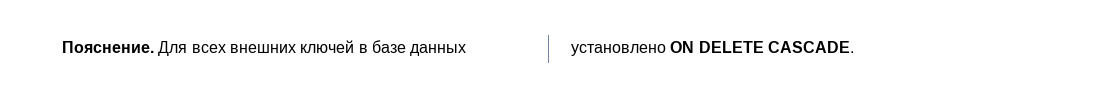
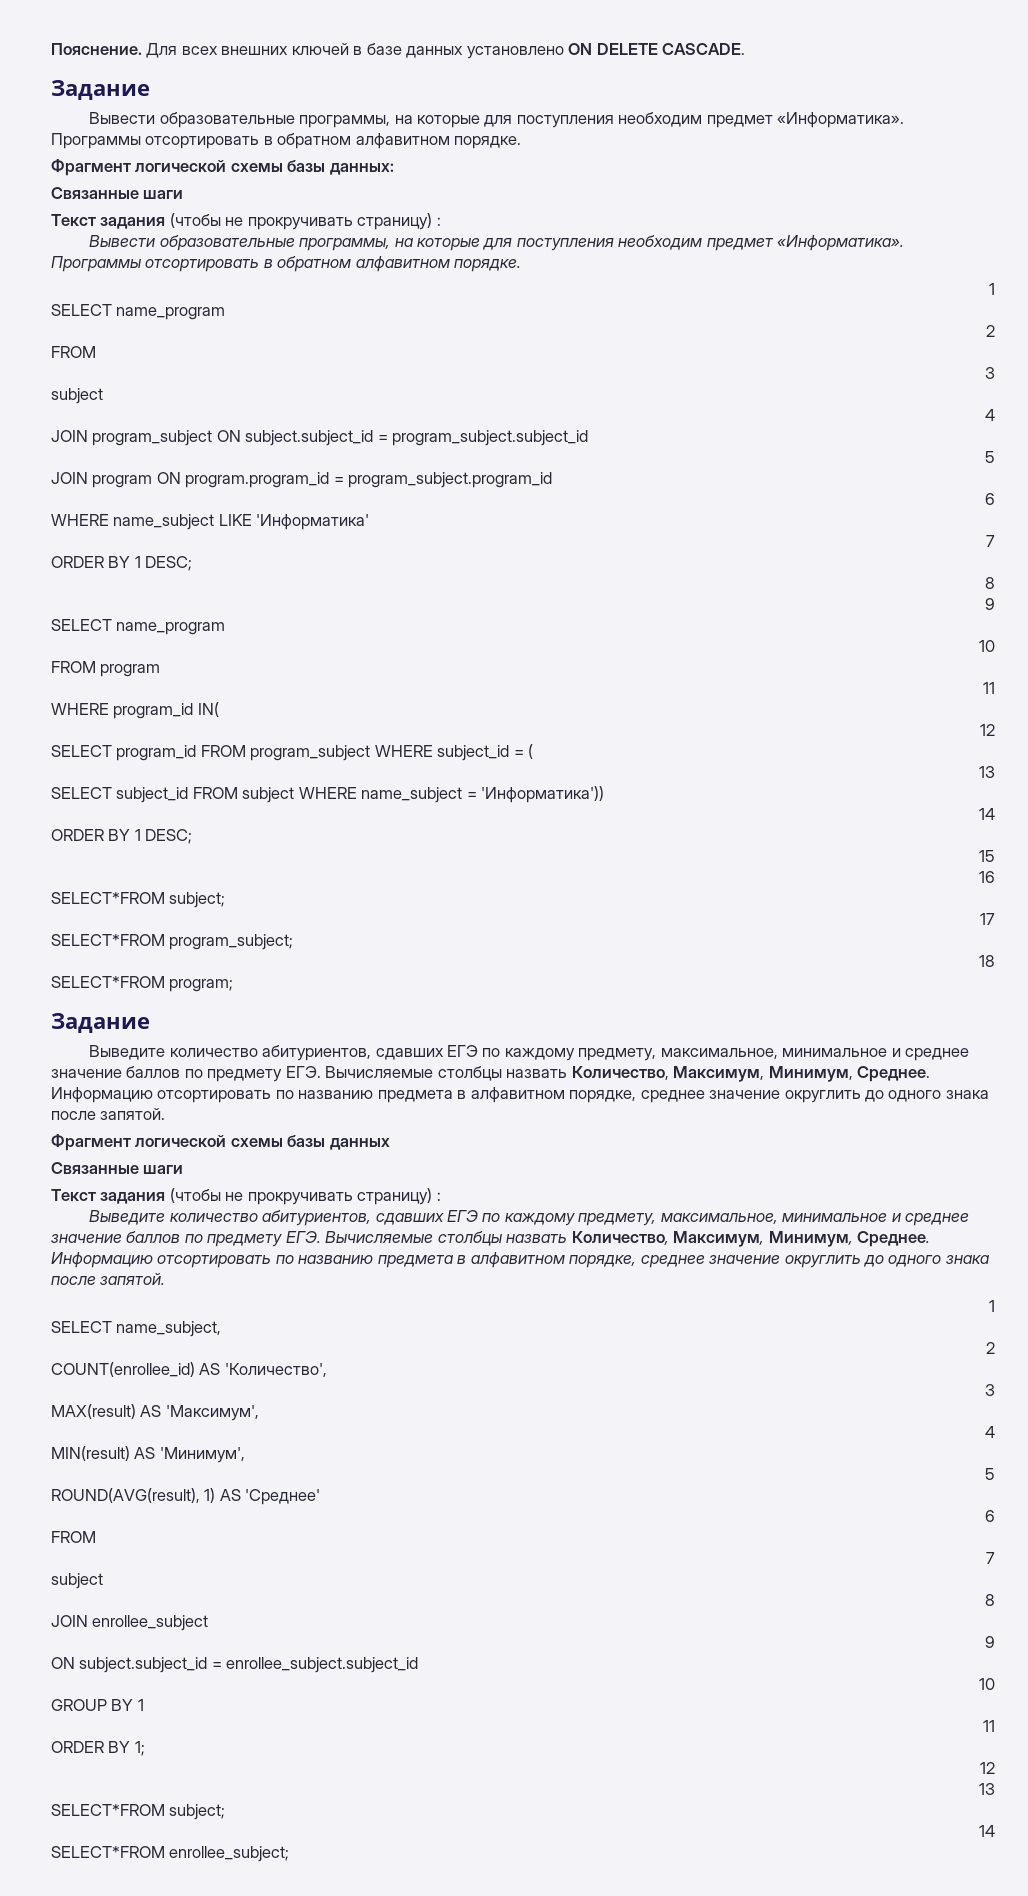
  Для всех внешних ключей в базе данных установлено ON DELETE CASCADE.
+ Задание
+ Вывести образовательные программы, на которые для поступления необходим предмет «Информатика». Программы отсортировать в обратном алфавитном порядке.
+ Фрагмент логической схемы базы данных:
+ Связанные шаги
+ Текст задания (чтобы не прокручивать страницу) :
+ Вывести образовательные программы, на которые для поступления необходим предмет «Информатика». Программы отсортировать в обратном алфавитном порядке.
+ 1
+ SELECT name_program
+ 2
+ FROM
+ 3
+ subject
+ 4
+ JOIN program_subject ON subject.subject_id = program_subject.subject_id
+ 5
+ JOIN program ON program.program_id = program_subject.program_id
+ 6
+ WHERE name_subject LIKE 'Информатика'
+ 7
+ ORDER BY 1 DESC;
+ 8
+ 9
+ SELECT name_program
+ 10
+ FROM program
+ 11
+ WHERE program_id IN(
+ 12
+ SELECT program_id FROM program_subject WHERE subject_id = (
+ 13
+ SELECT subject_id FROM subject WHERE name_subject = 'Информатика'))
+ 14
+ ORDER BY 1 DESC;
+ 15
+ 16
+ SELECT*FROM subject;
+ 17
+ SELECT*FROM program_subject;
+ 18
+ SELECT*FROM program;
+ Задание
+ Выведите количество абитуриентов, сдавших ЕГЭ по каждому предмету, максимальное, минимальное и среднее значение баллов по предмету ЕГЭ. Вычисляемые столбцы назвать Количество, Максимум, Минимум, Среднее. Информацию отсортировать по названию предмета в алфавитном порядке, среднее значение округлить до одного знака после запятой.
+ Фрагмент логической схемы базы данных
+ Связанные шаги
+ Текст задания (чтобы не прокручивать страницу) :
+ Выведите количество абитуриентов, сдавших ЕГЭ по каждому предмету, максимальное, минимальное и среднее значение баллов по предмету ЕГЭ. Вычисляемые столбцы назвать Количество, Максимум, Минимум, Среднее. Информацию отсортировать по названию предмета в алфавитном порядке, среднее значение округлить до одного знака после запятой.
+ 1
+ SELECT name_subject,
+ 2
+ COUNT(enrollee_id) AS 'Количество',
+ 3
+ MAX(result) AS 'Максимум',
+ 4
+ MIN(result) AS 'Минимум',
+ 5
+ ROUND(AVG(result), 1) AS 'Среднее'
+ 6
+ FROM
+ 7
+ subject
+ 8
+ JOIN enrollee_subject
+ 9
+ ON subject.subject_id = enrollee_subject.subject_id
+ 10
+ GROUP BY 1
+ 11
+ ORDER BY 1;
+ 12
+ 13
+ SELECT*FROM subject;
+ 14
+ SELECT*FROM enrollee_subject;

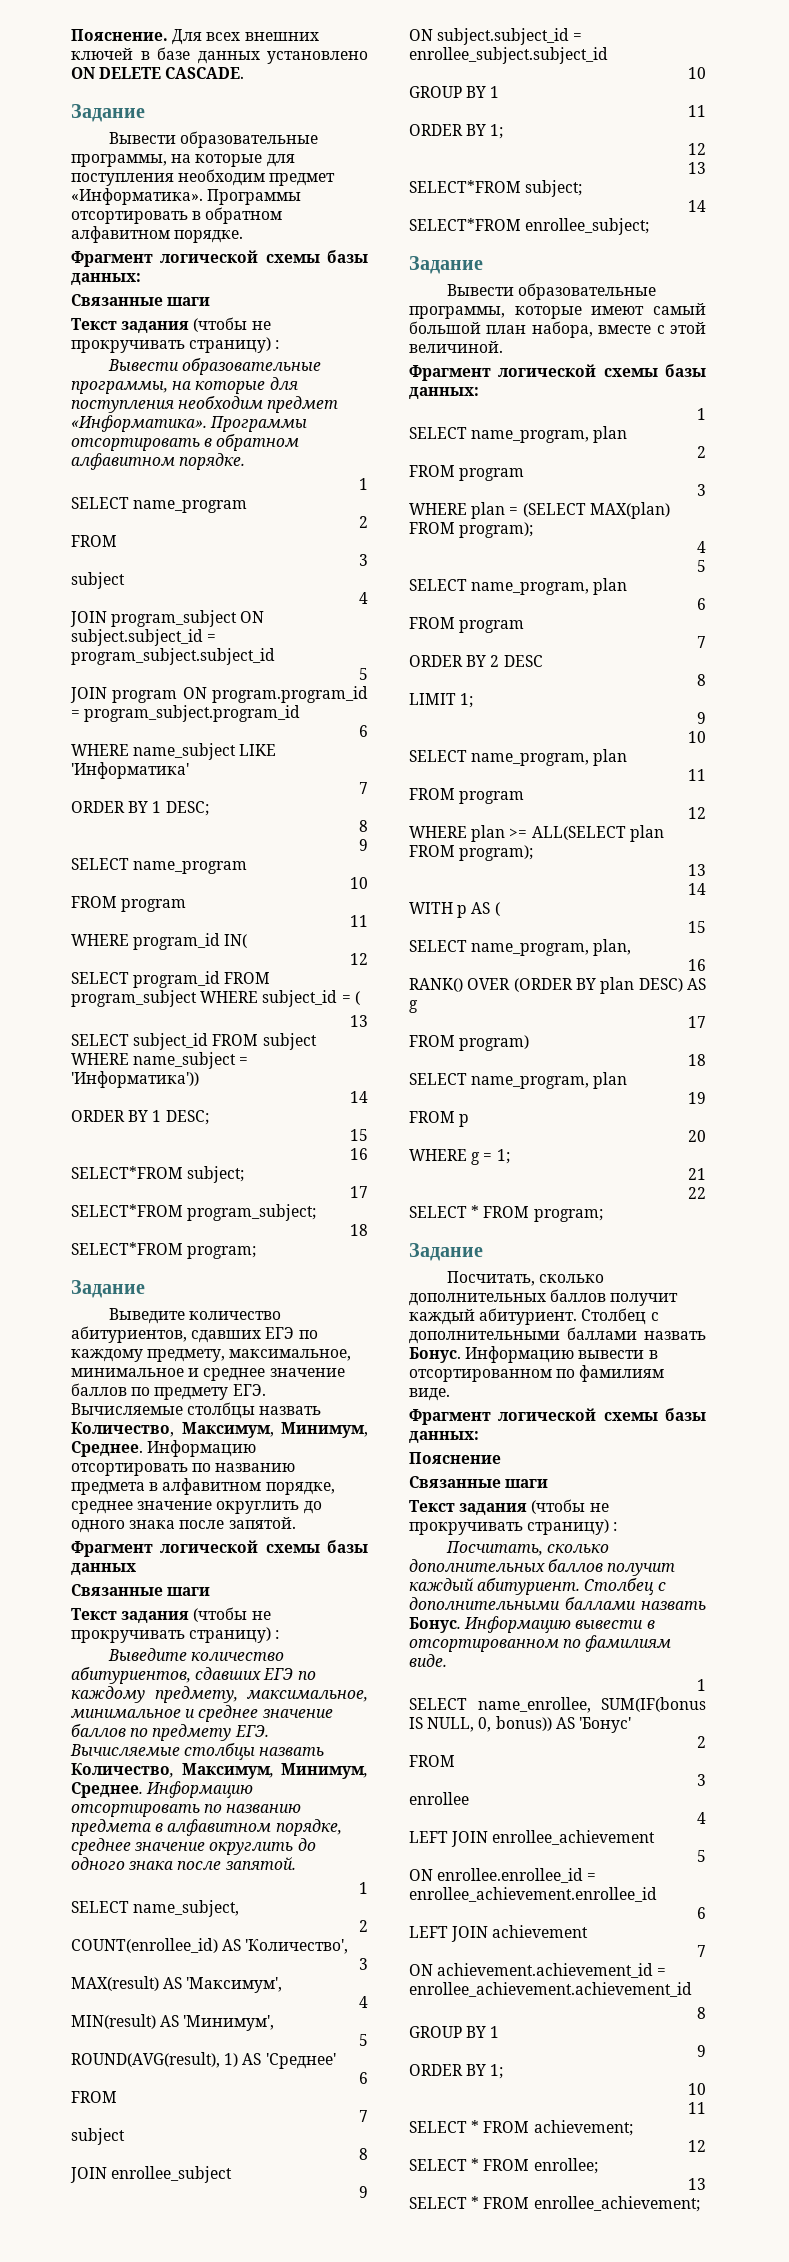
  SELECT*FROM enrollee_subject;
+ Задание
+ Вывести образовательные программы, которые имеют самый большой план набора, вместе с этой величиной.
+ Фрагмент логической схемы базы данных:
+ 1
+ SELECT name_program, plan
+ 2
+ FROM program
+ 3
+ WHERE plan = (SELECT MAX(plan) FROM program);
+ 4
+ 5
+ SELECT name_program, plan
+ 6
+ FROM program
+ 7
+ ORDER BY 2 DESC
+ 8
+ LIMIT 1;
+ 9
+ 10
+ SELECT name_program, plan
+ 11
+ FROM program
+ 12
+ WHERE plan >= ALL(SELECT plan FROM program);
+ 13
+ 14
+ WITH p AS (
+ 15
+ SELECT name_program, plan,
+ 16
+ RANK() OVER (ORDER BY plan DESC) AS g
+ 17
+ FROM program)
+ 18
+ SELECT name_program, plan
+ 19
+ FROM p
+ 20
+ WHERE g = 1;
+ 21
+ 22
+ SELECT * FROM program;
+ Задание
+ Посчитать, сколько дополнительных баллов получит каждый абитуриент. Столбец с дополнительными баллами назвать Бонус. Информацию вывести в отсортированном по фамилиям виде.
+ Фрагмент логической схемы базы данных:
+ Пояснение
+ Связанные шаги
+ Текст задания (чтобы не прокручивать страницу) :
+ Посчитать, сколько дополнительных баллов получит каждый абитуриент. Столбец с дополнительными баллами назвать Бонус. Информацию вывести в отсортированном по фамилиям виде.
+ 1
+ SELECT name_enrollee, SUM(IF(bonus IS NULL, 0, bonus)) AS 'Бонус'
+ 2
+ FROM
+ 3
+ enrollee
+ 4
+ LEFT JOIN enrollee_achievement
+ 5
+ ON enrollee.enrollee_id = enrollee_achievement.enrollee_id
+ 6
+ LEFT JOIN achievement
+ 7
+ ON achievement.achievement_id = enrollee_achievement.achievement_id
+ 8
+ GROUP BY 1
+ 9
+ ORDER BY 1;
+ 10
+ 11
+ SELECT * FROM achievement;
+ 12
+ SELECT * FROM enrollee;
+ 13
+ SELECT * FROM enrollee_achievement;

